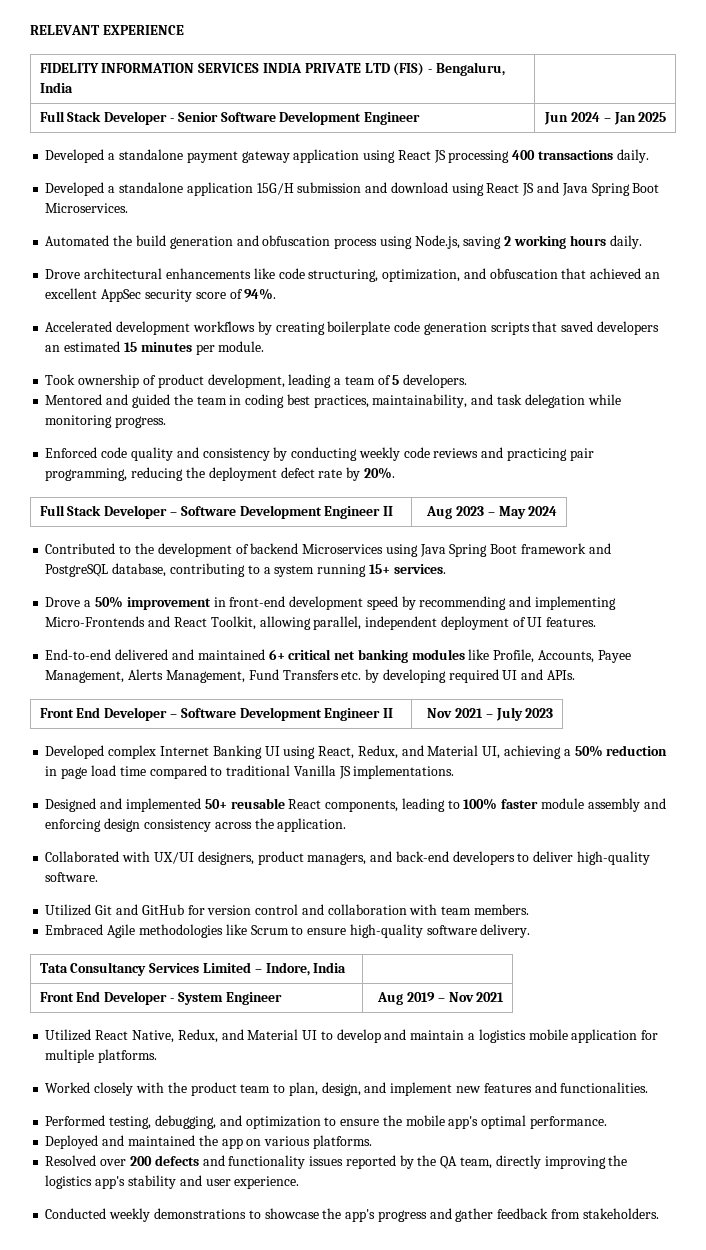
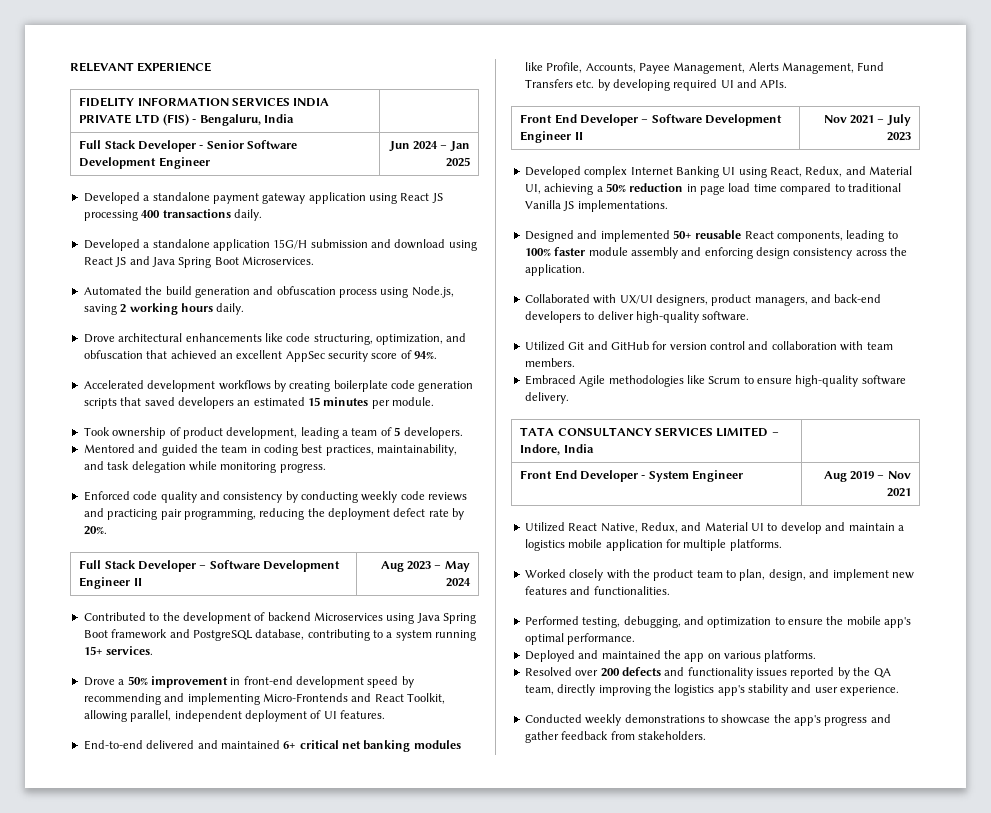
- Tata Consultancy Services Limited – Indore, India |
+ TATA CONSULTANCY SERVICES LIMITED – Indore, India |

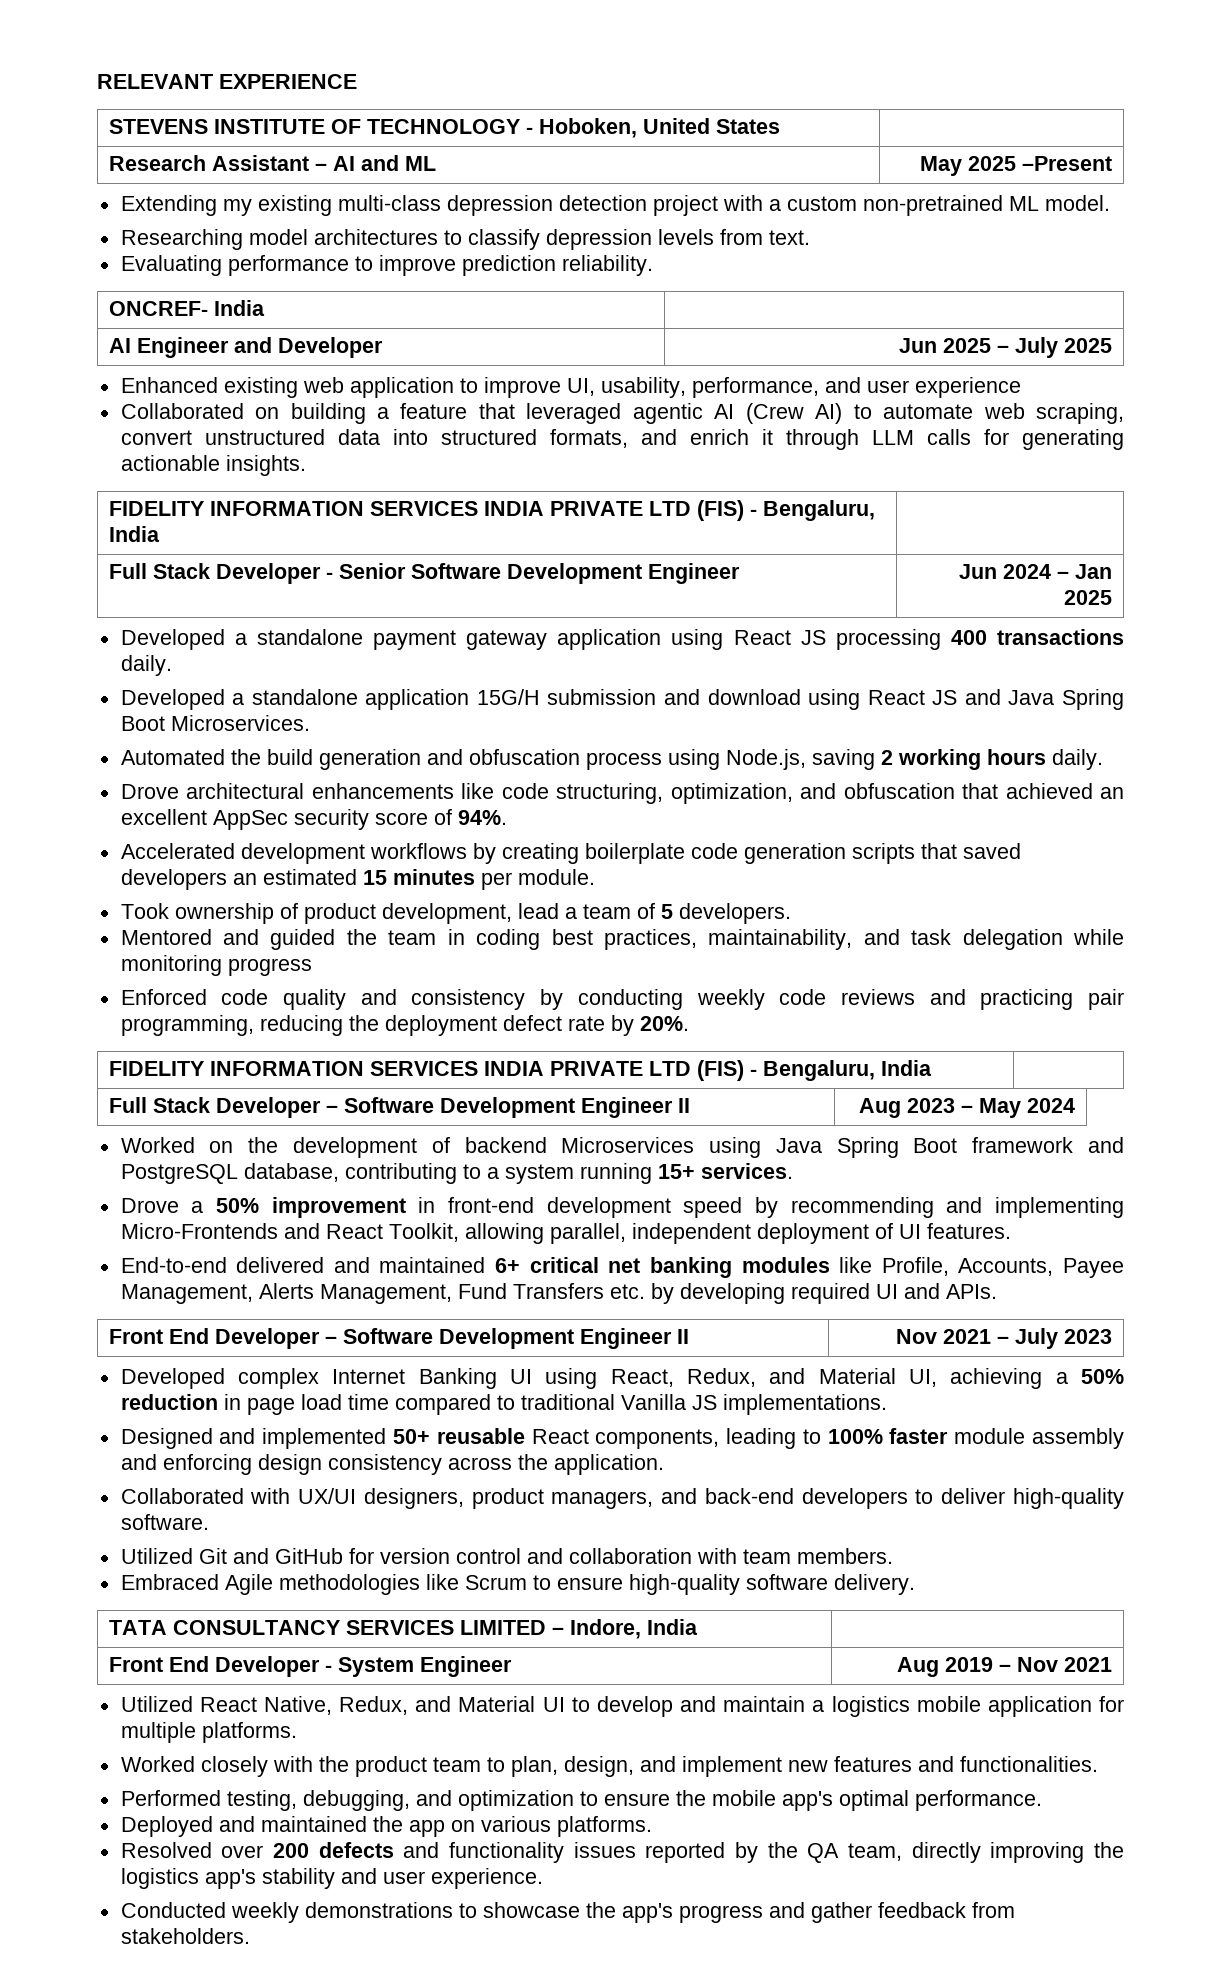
+ STEVENS INSTITUTE OF TECHNOLOGY - Hoboken, United States |
+ Research Assistant – AI and ML | May 2025 –Present
+ Extending my existing multi-class depression detection project with a custom non-pretrained ML model.
+ Researching model architectures to classify depression levels from text.
+ Evaluating performance to improve prediction reliability.
+ ONCREF- India |
+ AI Engineer and Developer | Jun 2025 – July 2025
+ Enhanced existing web application to improve UI, usability, performance, and user experience
+ Collaborated on building a feature that leveraged agentic AI (Crew AI) to automate web scraping, convert unstructured data into structured formats, and enrich it through LLM calls for generating actionable insights.
- Took ownership of product development, leading a team of 5 developers.
+ Took ownership of product development, lead a team of 5 developers.
- Mentored and guided the team in coding best practices, maintainability, and task delegation while monitoring progress.
+ Mentored and guided the team in coding best practices, maintainability, and task delegation while monitoring progress
  Enforced code quality and consistency by conducting weekly code reviews and practicing pair programming, reducing the deployment defect rate by 20%.
+ FIDELITY INFORMATION SERVICES INDIA PRIVATE LTD (FIS) - Bengaluru, India |
- Contributed to the development of backend Microservices using Java Spring Boot framework and PostgreSQL database, contributing to a system running 15+ services.
+ Worked on the development of backend Microservices using Java Spring Boot framework and PostgreSQL database, contributing to a system running 15+ services.

